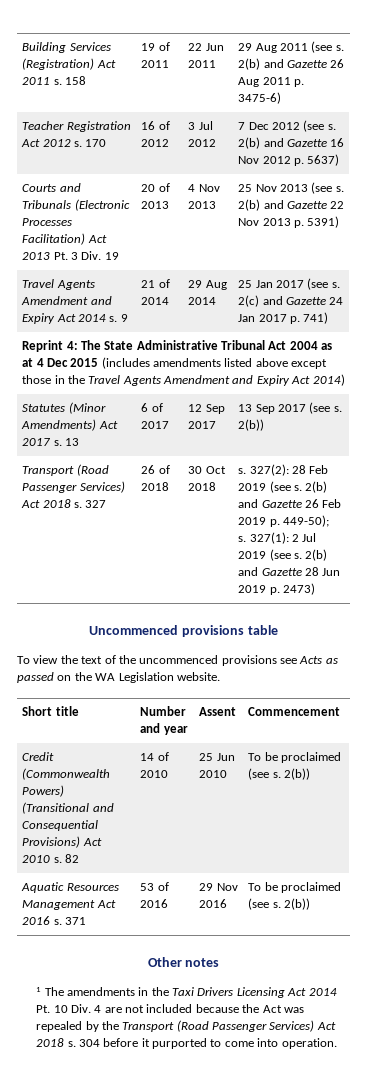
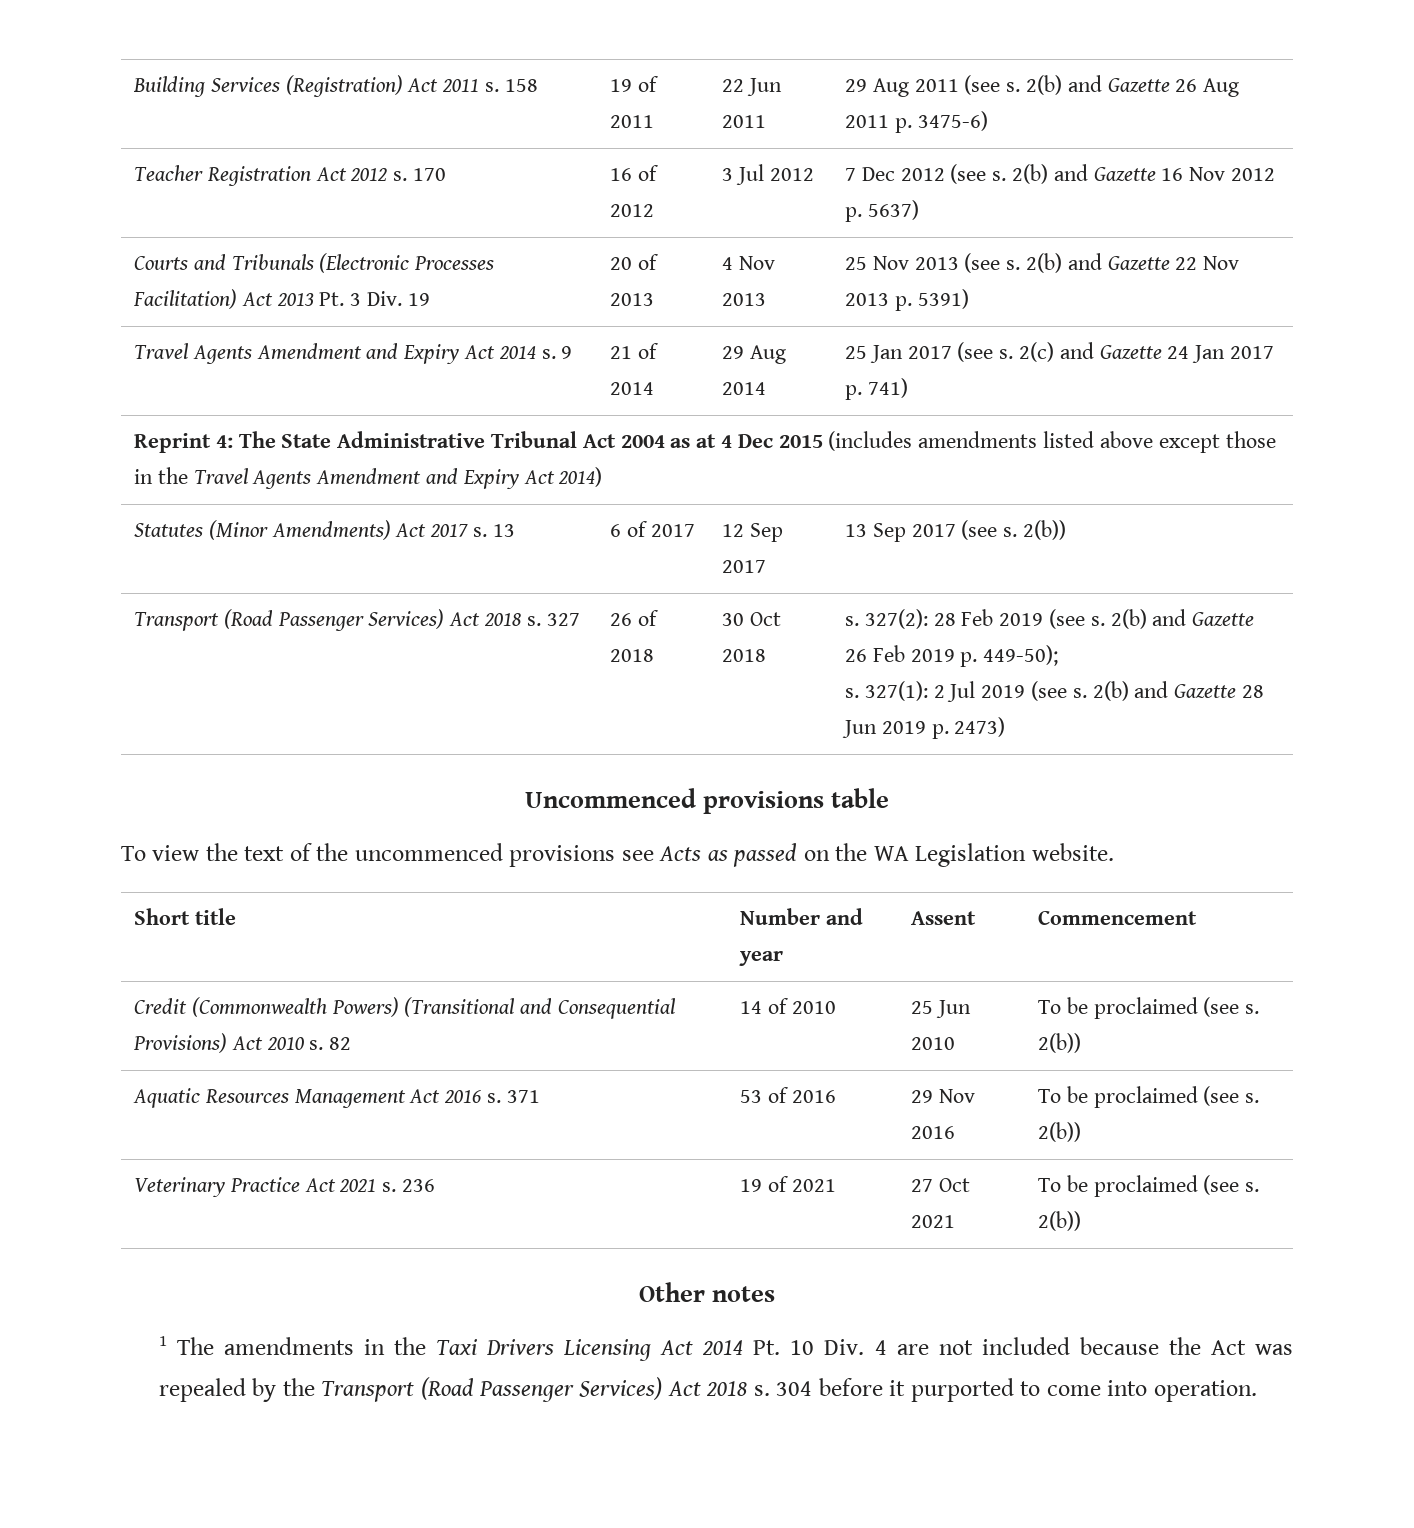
+ Veterinary Practice Act 2021 s. 236 | 19 of 2021 | 27 Oct 2021 | To be proclaimed (see s. 2(b))

